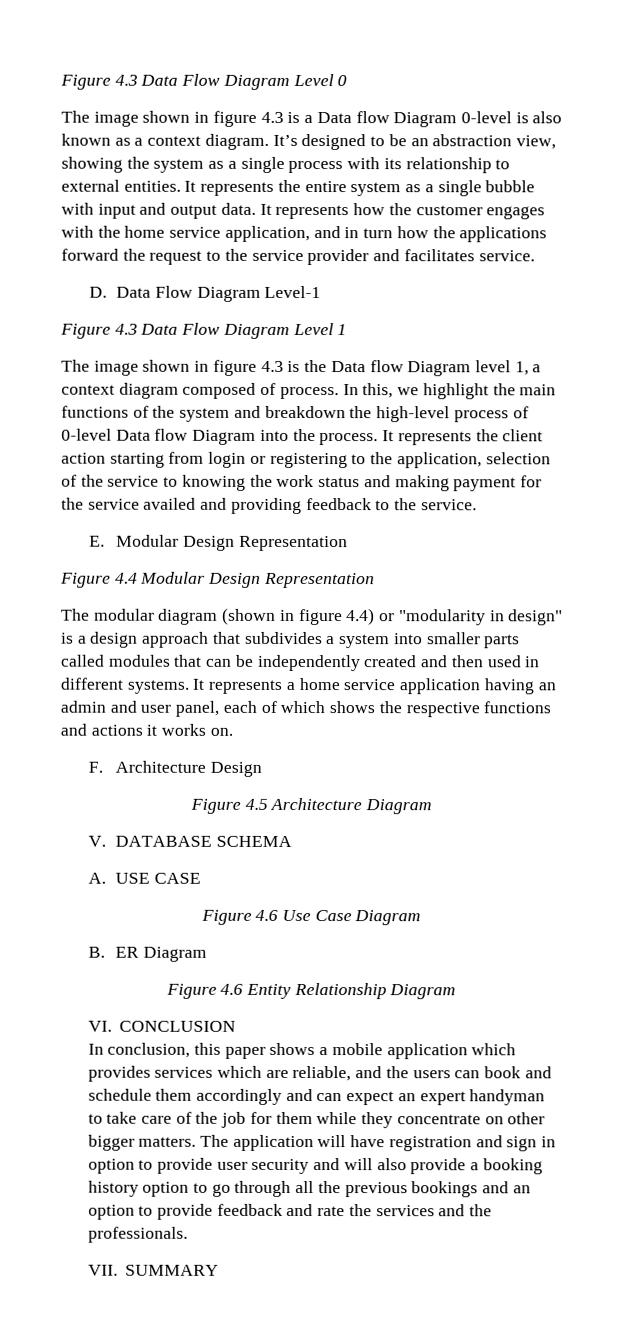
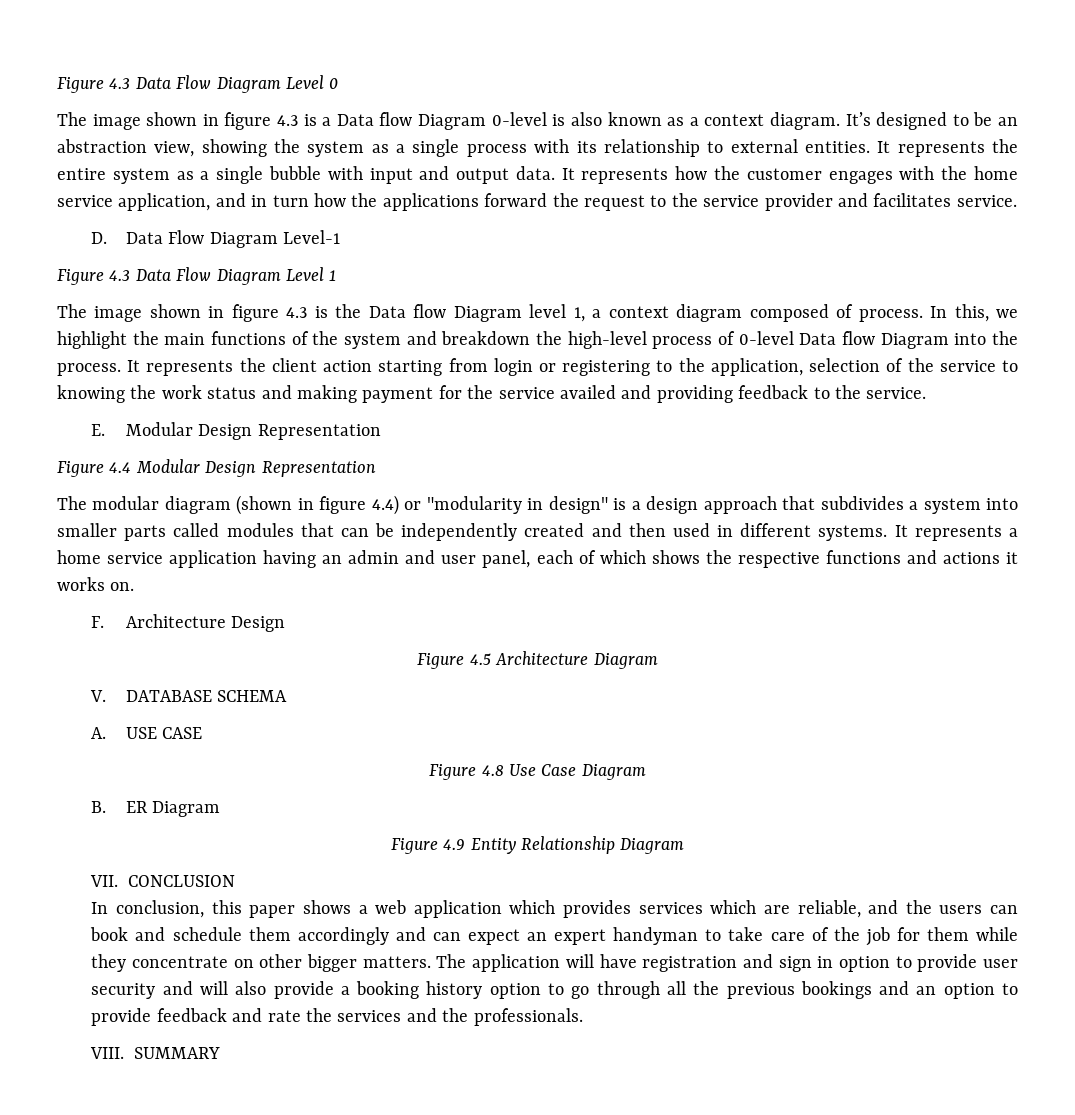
- Figure 4.6 Use Case Diagram
+ Figure 4.8 Use Case Diagram
- Figure 4.6 Entity Relationship Diagram
+ Figure 4.9 Entity Relationship Diagram
- VI. CONCLUSION
+ VII. CONCLUSION
- In conclusion, this paper shows a mobile application which provides services which are reliable, and the users can book and schedule them accordingly and can expect an expert handyman to take care of the job for them while they concentrate on other bigger matters.
+ In conclusion, this paper shows a web application which provides services which are reliable, and the users can book and schedule them accordingly and can expect an expert handyman to take care of the job for them while they concentrate on other bigger matters.
- VII. SUMMARY
+ VIII. SUMMARY

